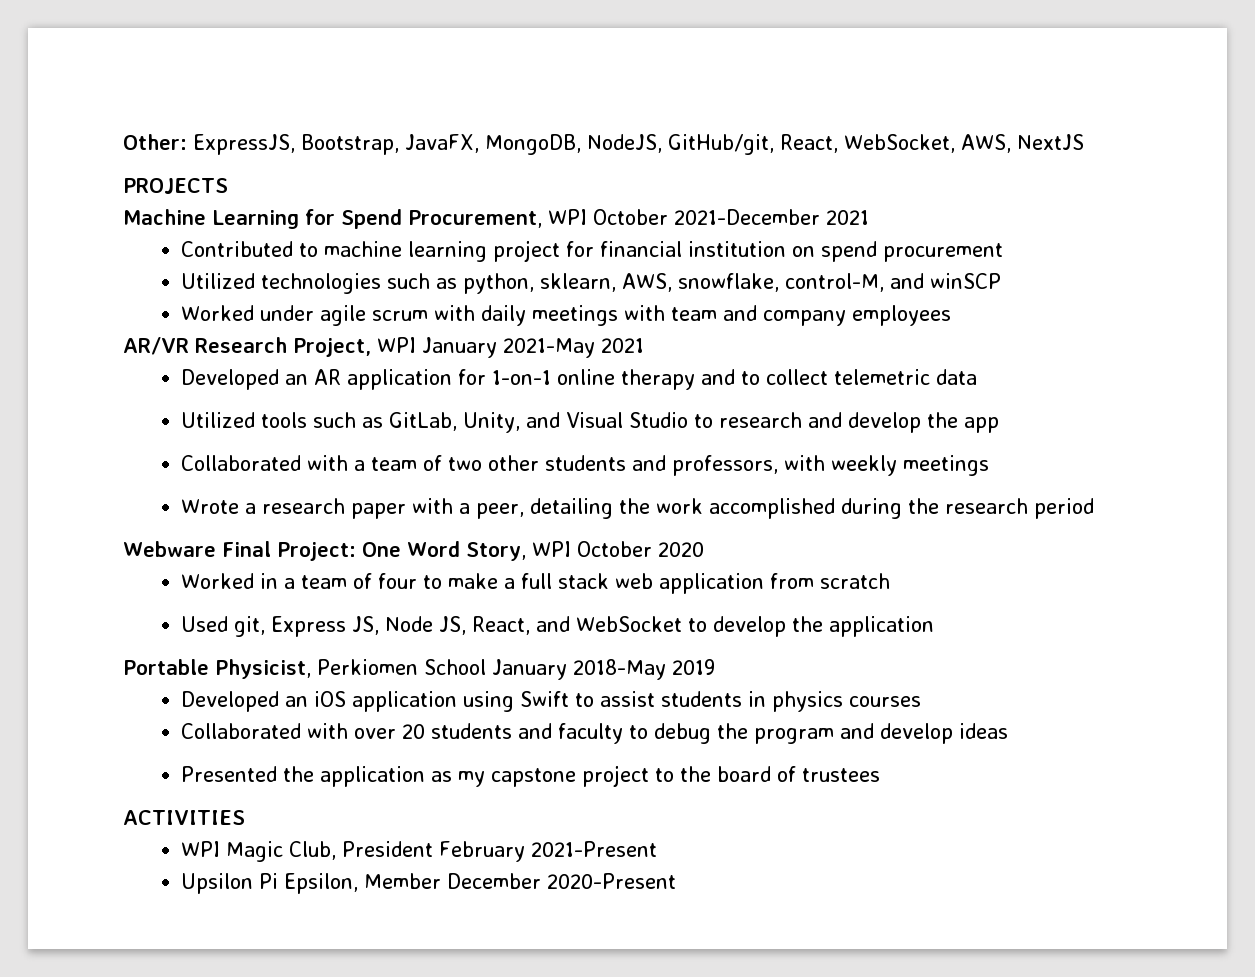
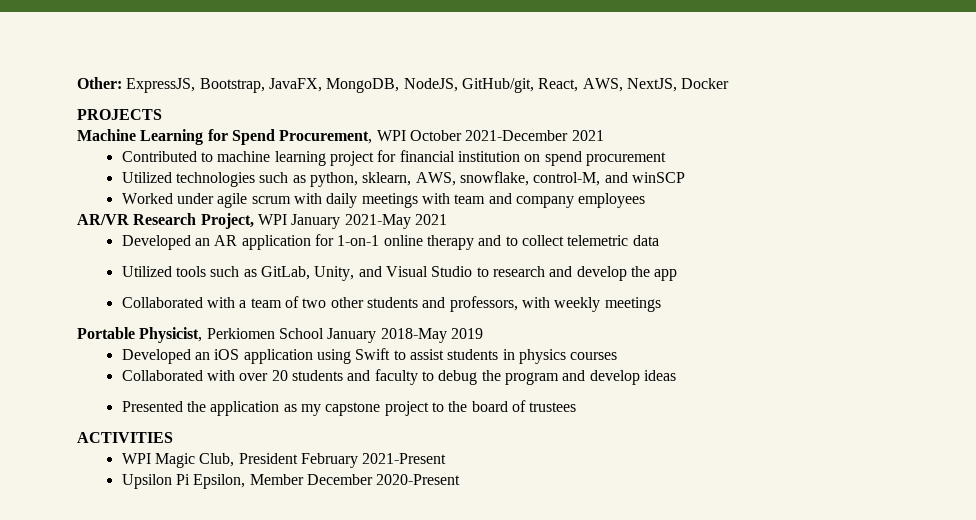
- Other: ExpressJS, Bootstrap, JavaFX, MongoDB, NodeJS, GitHub/git, React, WebSocket, AWS, NextJS
+ Other: ExpressJS, Bootstrap, JavaFX, MongoDB, NodeJS, GitHub/git, React, AWS, NextJS, Docker
- Wrote a research paper with a peer, detailing the work accomplished during the research period
- Webware Final Project: One Word Story, WPI October 2020
- Worked in a team of four to make a full stack web application from scratch
- Used git, Express JS, Node JS, React, and WebSocket to develop the application

